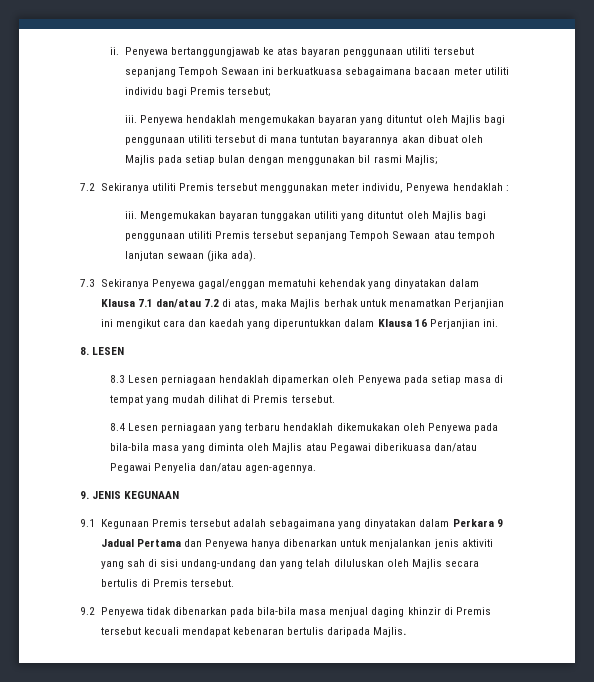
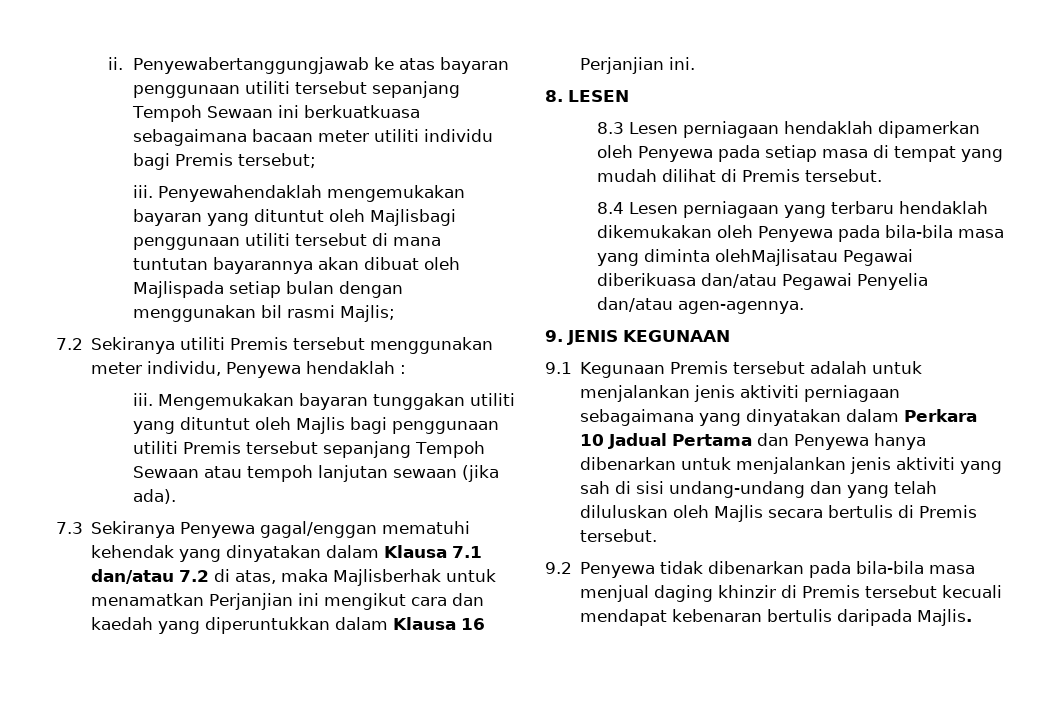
- Penyewa bertanggungjawab ke atas bayaran penggunaan utiliti tersebut sepanjang Tempoh Sewaan ini berkuatkuasa sebagaimana bacaan meter utiliti individu bagi Premis tersebut;
+ Penyewabertanggungjawab ke atas bayaran penggunaan utiliti tersebut sepanjang Tempoh Sewaan ini berkuatkuasa sebagaimana bacaan meter utiliti individu bagi Premis tersebut;
- Penyewa hendaklah mengemukakan bayaran yang dituntut oleh Majlis bagi penggunaan utiliti tersebut di mana tuntutan bayarannya akan dibuat oleh Majlis pada setiap bulan dengan menggunakan bil rasmi Majlis;
+ Penyewahendaklah mengemukakan bayaran yang dituntut oleh Majlisbagi penggunaan utiliti tersebut di mana tuntutan bayarannya akan dibuat oleh Majlispada setiap bulan dengan menggunakan bil rasmi Majlis;
- 7.3 Sekiranya Penyewa gagal/enggan mematuhi kehendak yang dinyatakan dalam Klausa 7.1 dan/atau 7.2 di atas, maka Majlis berhak untuk menamatkan Perjanjian ini mengikut cara dan kaedah yang diperuntukkan dalam Klausa 16 Perjanjian ini.
+ 7.3 Sekiranya Penyewa gagal/enggan mematuhi kehendak yang dinyatakan dalam Klausa 7.1 dan/atau 7.2 di atas, maka Majlisberhak untuk menamatkan Perjanjian ini mengikut cara dan kaedah yang diperuntukkan dalam Klausa 16 Perjanjian ini.
- 8.4 Lesen perniagaan yang terbaru hendaklah dikemukakan oleh Penyewa pada bila-bila masa yang diminta oleh Majlis atau Pegawai diberikuasa dan/atau Pegawai Penyelia dan/atau agen-agennya.
+ 8.4 Lesen perniagaan yang terbaru hendaklah dikemukakan oleh Penyewa pada bila-bila masa yang diminta olehMajlisatau Pegawai diberikuasa dan/atau Pegawai Penyelia dan/atau agen-agennya.
- 9.1 Kegunaan Premis tersebut adalah sebagaimana yang dinyatakan dalam Perkara 9 Jadual Pertama dan Penyewa hanya dibenarkan untuk menjalankan jenis aktiviti yang sah di sisi undang-undang dan yang telah diluluskan oleh Majlis secara bertulis di Premis tersebut.
+ 9.1 Kegunaan Premis tersebut adalah untuk menjalankan jenis aktiviti perniagaan sebagaimana yang dinyatakan dalam Perkara 10 Jadual Pertama dan Penyewa hanya dibenarkan untuk menjalankan jenis aktiviti yang sah di sisi undang-undang dan yang telah diluluskan oleh Majlis secara bertulis di Premis tersebut.

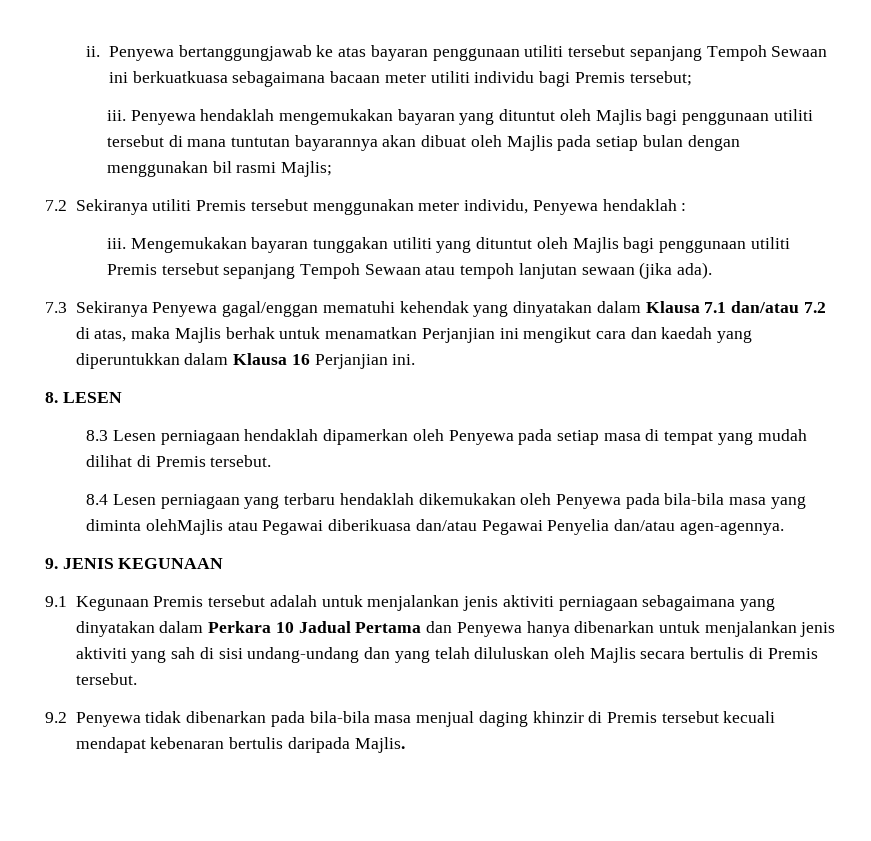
- Penyewabertanggungjawab ke atas bayaran penggunaan utiliti tersebut sepanjang Tempoh Sewaan ini berkuatkuasa sebagaimana bacaan meter utiliti individu bagi Premis tersebut;
+ Penyewa bertanggungjawab ke atas bayaran penggunaan utiliti tersebut sepanjang Tempoh Sewaan ini berkuatkuasa sebagaimana bacaan meter utiliti individu bagi Premis tersebut;
- Penyewahendaklah mengemukakan bayaran yang dituntut oleh Majlisbagi penggunaan utiliti tersebut di mana tuntutan bayarannya akan dibuat oleh Majlispada setiap bulan dengan menggunakan bil rasmi Majlis;
+ Penyewa hendaklah mengemukakan bayaran yang dituntut oleh Majlis bagi penggunaan utiliti tersebut di mana tuntutan bayarannya akan dibuat oleh Majlis pada setiap bulan dengan menggunakan bil rasmi Majlis;
- 7.3 Sekiranya Penyewa gagal/enggan mematuhi kehendak yang dinyatakan dalam Klausa 7.1 dan/atau 7.2 di atas, maka Majlisberhak untuk menamatkan Perjanjian ini mengikut cara dan kaedah yang diperuntukkan dalam Klausa 16 Perjanjian ini.
+ 7.3 Sekiranya Penyewa gagal/enggan mematuhi kehendak yang dinyatakan dalam Klausa 7.1 dan/atau 7.2 di atas, maka Majlis berhak untuk menamatkan Perjanjian ini mengikut cara dan kaedah yang diperuntukkan dalam Klausa 16 Perjanjian ini.
- 8.4 Lesen perniagaan yang terbaru hendaklah dikemukakan oleh Penyewa pada bila-bila masa yang diminta olehMajlisatau Pegawai diberikuasa dan/atau Pegawai Penyelia dan/atau agen-agennya.
+ 8.4 Lesen perniagaan yang terbaru hendaklah dikemukakan oleh Penyewa pada bila-bila masa yang diminta olehMajlis atau Pegawai diberikuasa dan/atau Pegawai Penyelia dan/atau agen-agennya.

